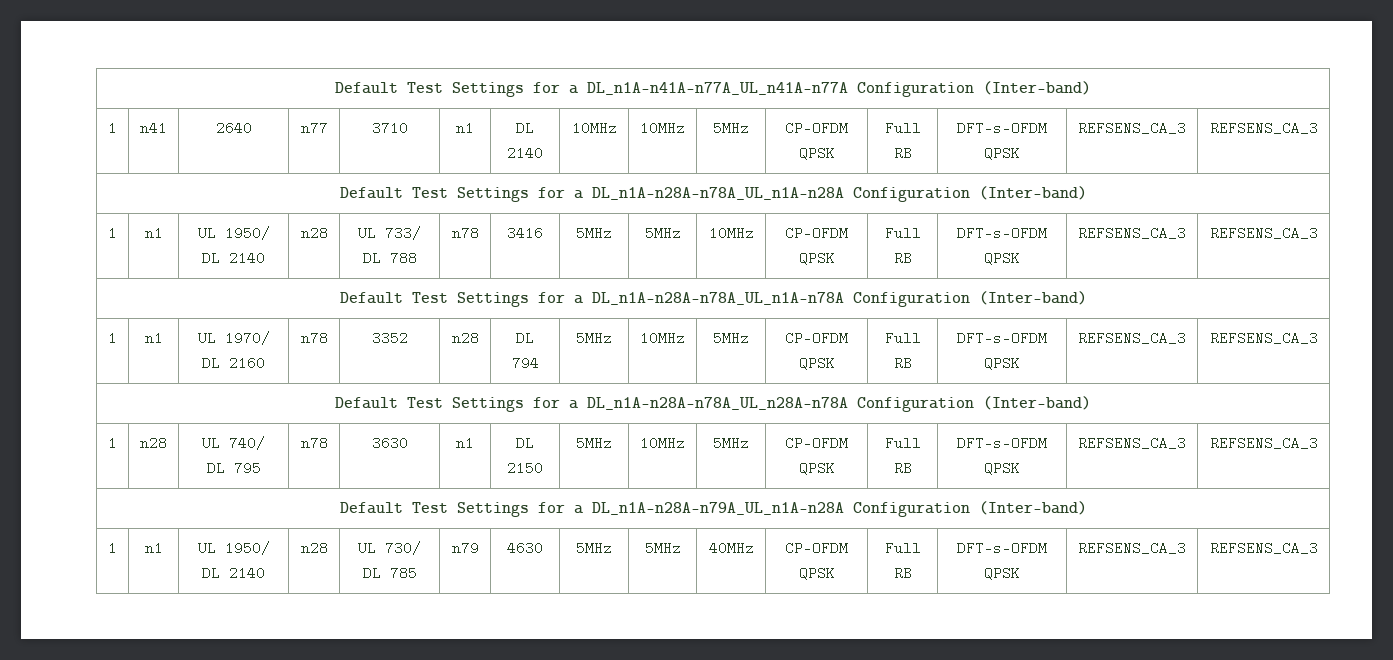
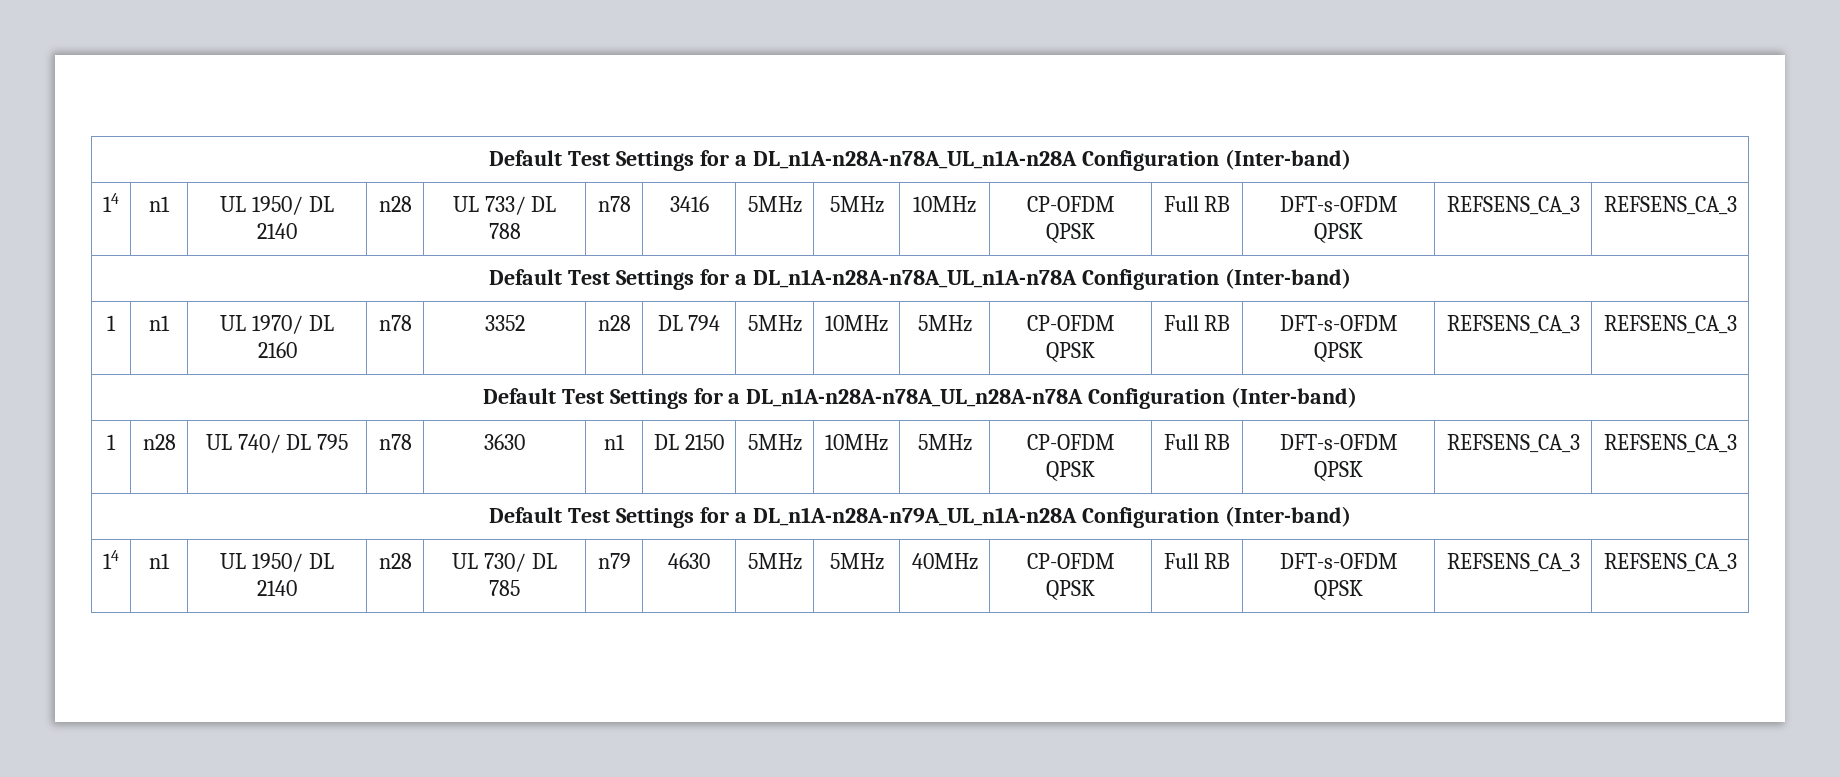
- Default Test Settings for a DL_n1A-n41A-n77A_UL_n41A-n77A Configuration (Inter-band)
- 1 | n41 | 2640 | n77 | 3710 | n1 | DL 2140 | 10MHz | 10MHz | 5MHz | CP-OFDM QPSK | Full RB | DFT-s-OFDM QPSK | REFSENS_CA_3 | REFSENS_CA_3
- 1 | n1 | UL 1950/ DL 2140 | n28 | UL 733/ DL 788 | n78 | 3416 | 5MHz | 5MHz | 10MHz | CP-OFDM QPSK | Full RB | DFT-s-OFDM QPSK | REFSENS_CA_3 | REFSENS_CA_3
+ 14 | n1 | UL 1950/ DL 2140 | n28 | UL 733/ DL 788 | n78 | 3416 | 5MHz | 5MHz | 10MHz | CP-OFDM QPSK | Full RB | DFT-s-OFDM QPSK | REFSENS_CA_3 | REFSENS_CA_3
- 1 | n1 | UL 1950/ DL 2140 | n28 | UL 730/ DL 785 | n79 | 4630 | 5MHz | 5MHz | 40MHz | CP-OFDM QPSK | Full RB | DFT-s-OFDM QPSK | REFSENS_CA_3 | REFSENS_CA_3
+ 14 | n1 | UL 1950/ DL 2140 | n28 | UL 730/ DL 785 | n79 | 4630 | 5MHz | 5MHz | 40MHz | CP-OFDM QPSK | Full RB | DFT-s-OFDM QPSK | REFSENS_CA_3 | REFSENS_CA_3

